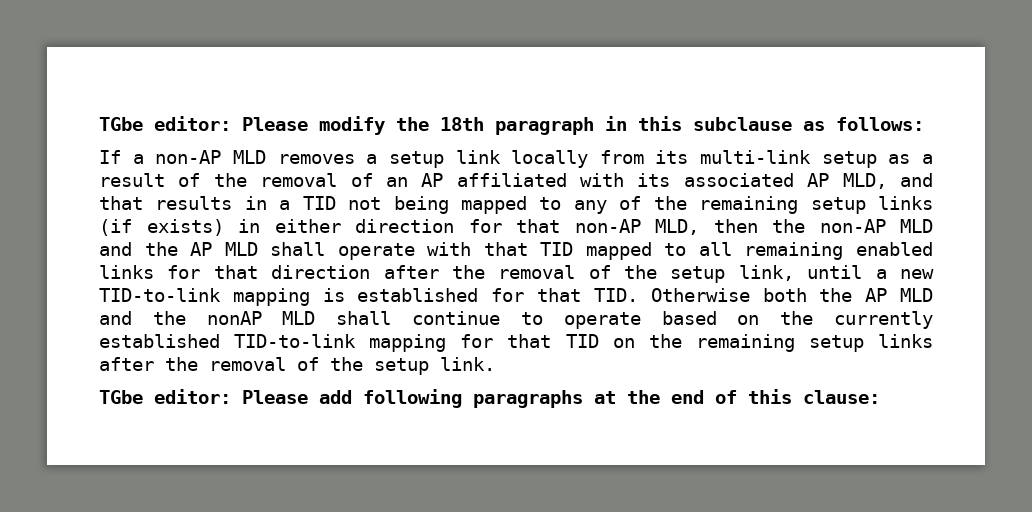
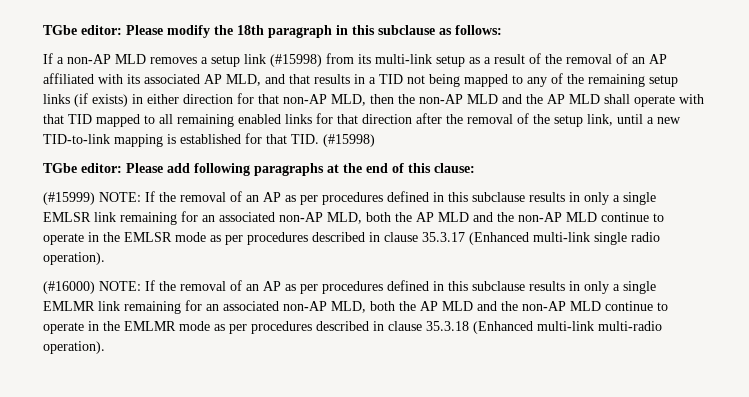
- If a non-AP MLD removes a setup link locally from its multi-link setup as a result of the removal of an AP affiliated with its associated AP MLD, and that results in a TID not being mapped to any of the remaining setup links (if exists) in either direction for that non-AP MLD, then the non-AP MLD and the AP MLD shall operate with that TID mapped to all remaining enabled links for that direction after the removal of the setup link, until a new TID-to-link mapping is established for that TID. Otherwise both the AP MLD and the nonAP MLD shall continue to operate based on the currently established TID-to-link mapping for that TID on the remaining setup links after the removal of the setup link.
+ If a non-AP MLD removes a setup link (#15998) from its multi-link setup as a result of the removal of an AP affiliated with its associated AP MLD, and that results in a TID not being mapped to any of the remaining setup links (if exists) in either direction for that non-AP MLD, then the non-AP MLD and the AP MLD shall operate with that TID mapped to all remaining enabled links for that direction after the removal of the setup link, until a new TID-to-link mapping is established for that TID. (#15998)
+ (#15999) NOTE: If the removal of an AP as per procedures defined in this subclause results in only a single EMLSR link remaining for an associated non-AP MLD, both the AP MLD and the non-AP MLD continue to operate in the EMLSR mode as per procedures described in clause 35.3.17 (Enhanced multi-link single radio operation).
+ (#16000) NOTE: If the removal of an AP as per procedures defined in this subclause results in only a single EMLMR link remaining for an associated non-AP MLD, both the AP MLD and the non-AP MLD continue to operate in the EMLMR mode as per procedures described in clause 35.3.18 (Enhanced multi-link multi-radio operation).

